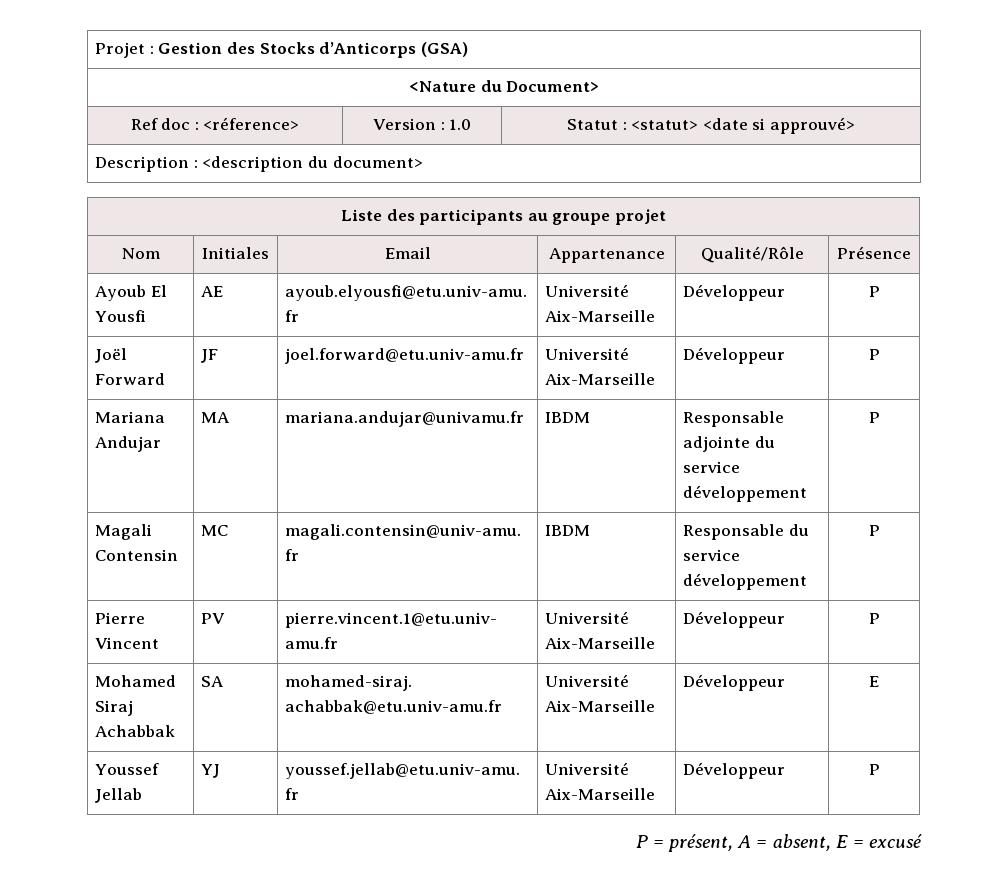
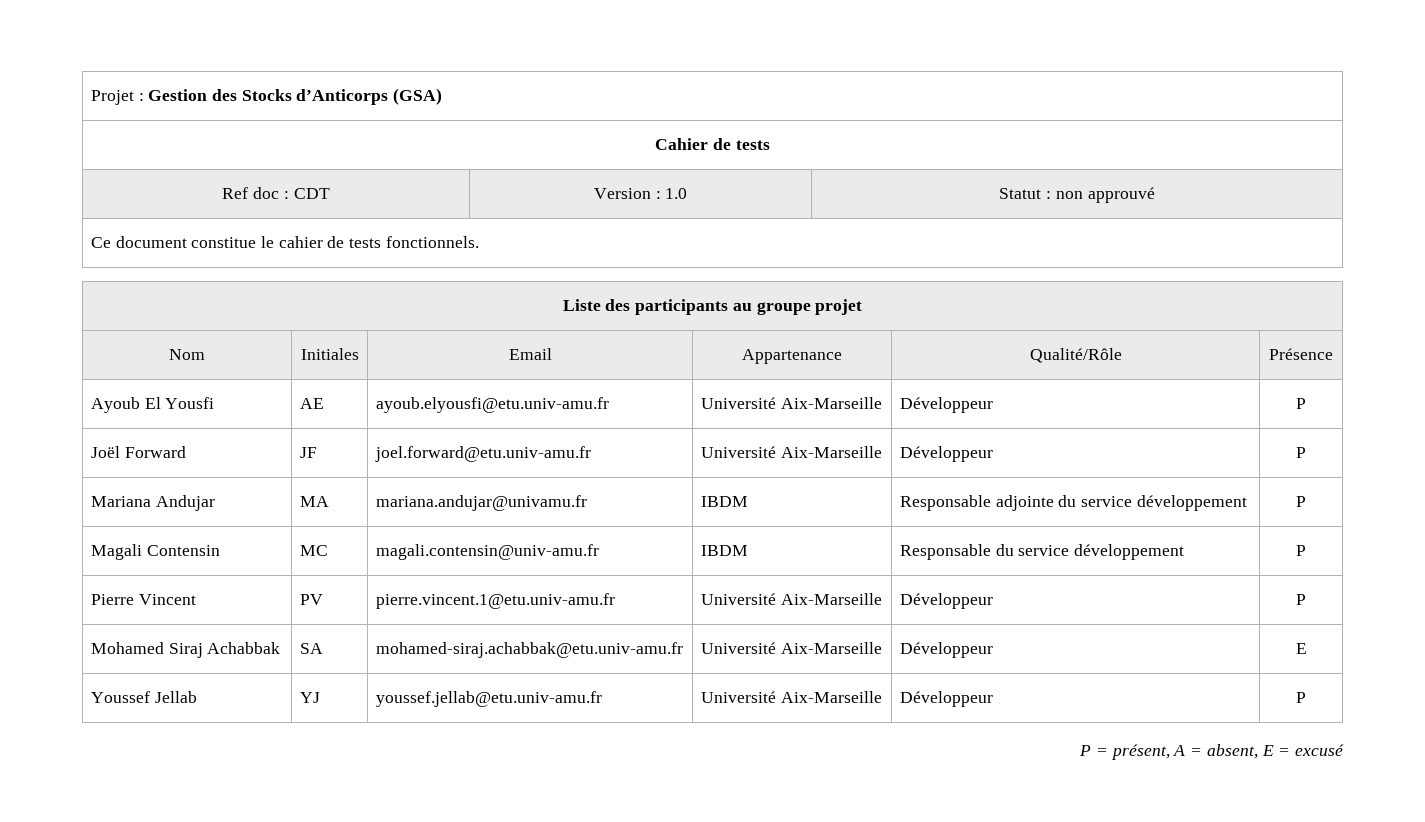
- <Nature du Document>
+ Cahier de tests
- Ref doc : <réference> | Version : 1.0 | Statut : <statut> <date si approuvé>
- Description : <description du document>
+ Ref doc : CDT | Version : 1.0 | Statut : non approuvé
+ Ce document constitue le cahier de tests fonctionnels.

